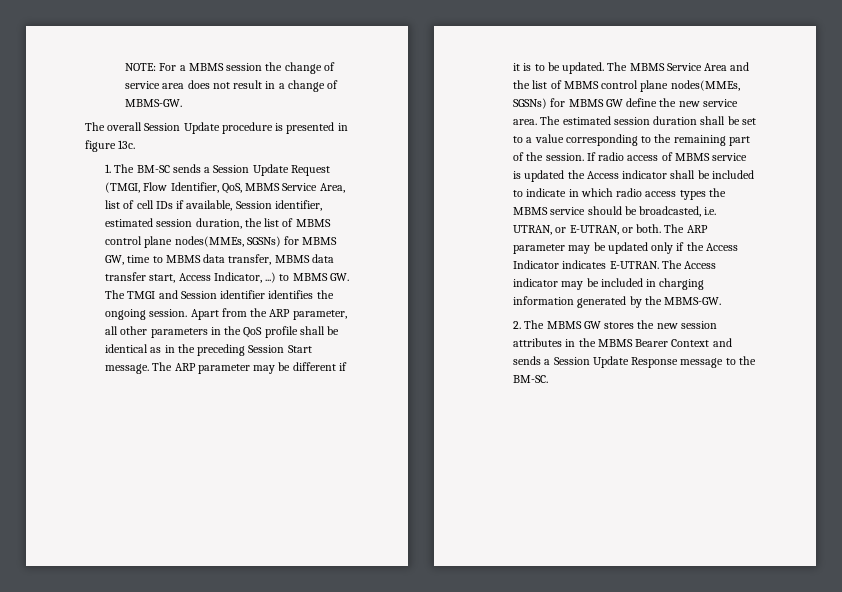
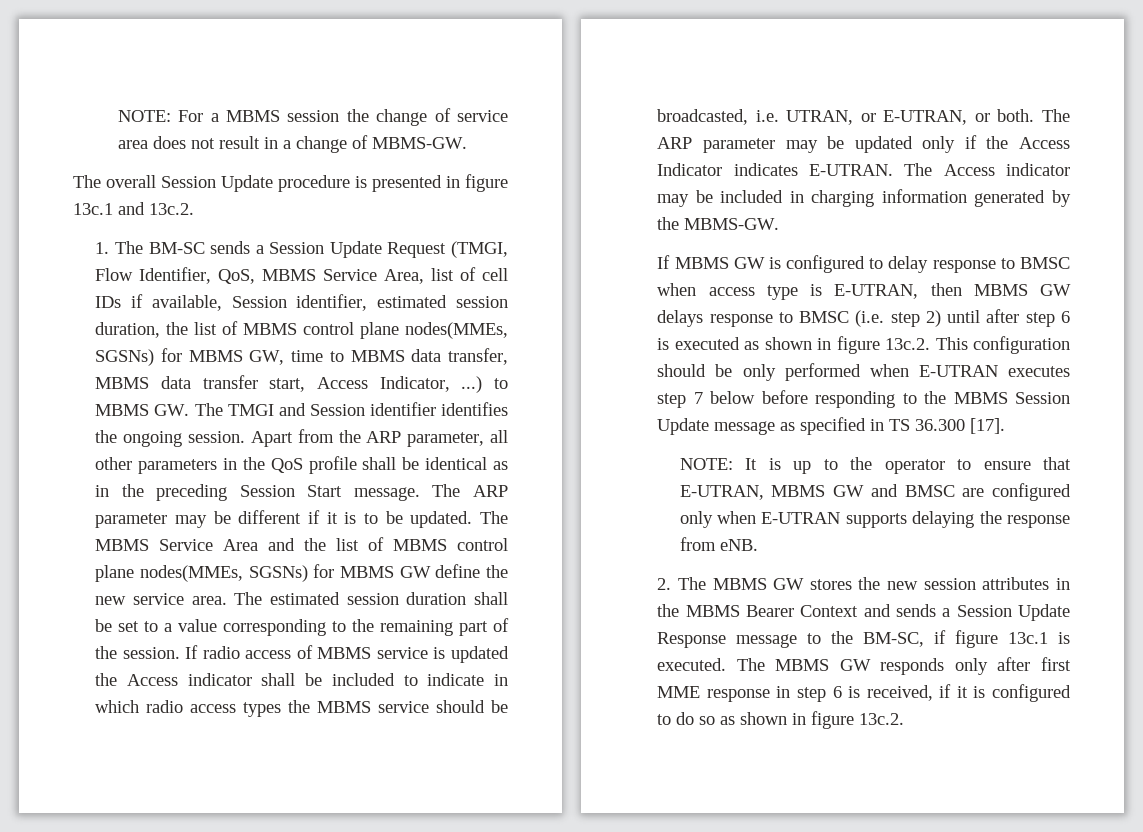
- The overall Session Update procedure is presented in figure 13c.
+ The overall Session Update procedure is presented in figure 13c.1 and 13c.2.
+ If MBMS GW is configured to delay response to BMSC when access type is E-UTRAN, then MBMS GW delays response to BMSC (i.e. step 2) until after step 6 is executed as shown in figure 13c.2. This configuration should be only performed when E-UTRAN executes step 7 below before responding to the MBMS Session Update message as specified in TS 36.300 [17].
+ NOTE: It is up to the operator to ensure that E-UTRAN, MBMS GW and BMSC are configured only when E-UTRAN supports delaying the response from eNB.
- 2. The MBMS GW stores the new session attributes in the MBMS Bearer Context and sends a Session Update Response message to the BM-SC.
+ 2. The MBMS GW stores the new session attributes in the MBMS Bearer Context and sends a Session Update Response message to the BM-SC, if figure 13c.1 is executed. The MBMS GW responds only after first MME response in step 6 is received, if it is configured to do so as shown in figure 13c.2.

